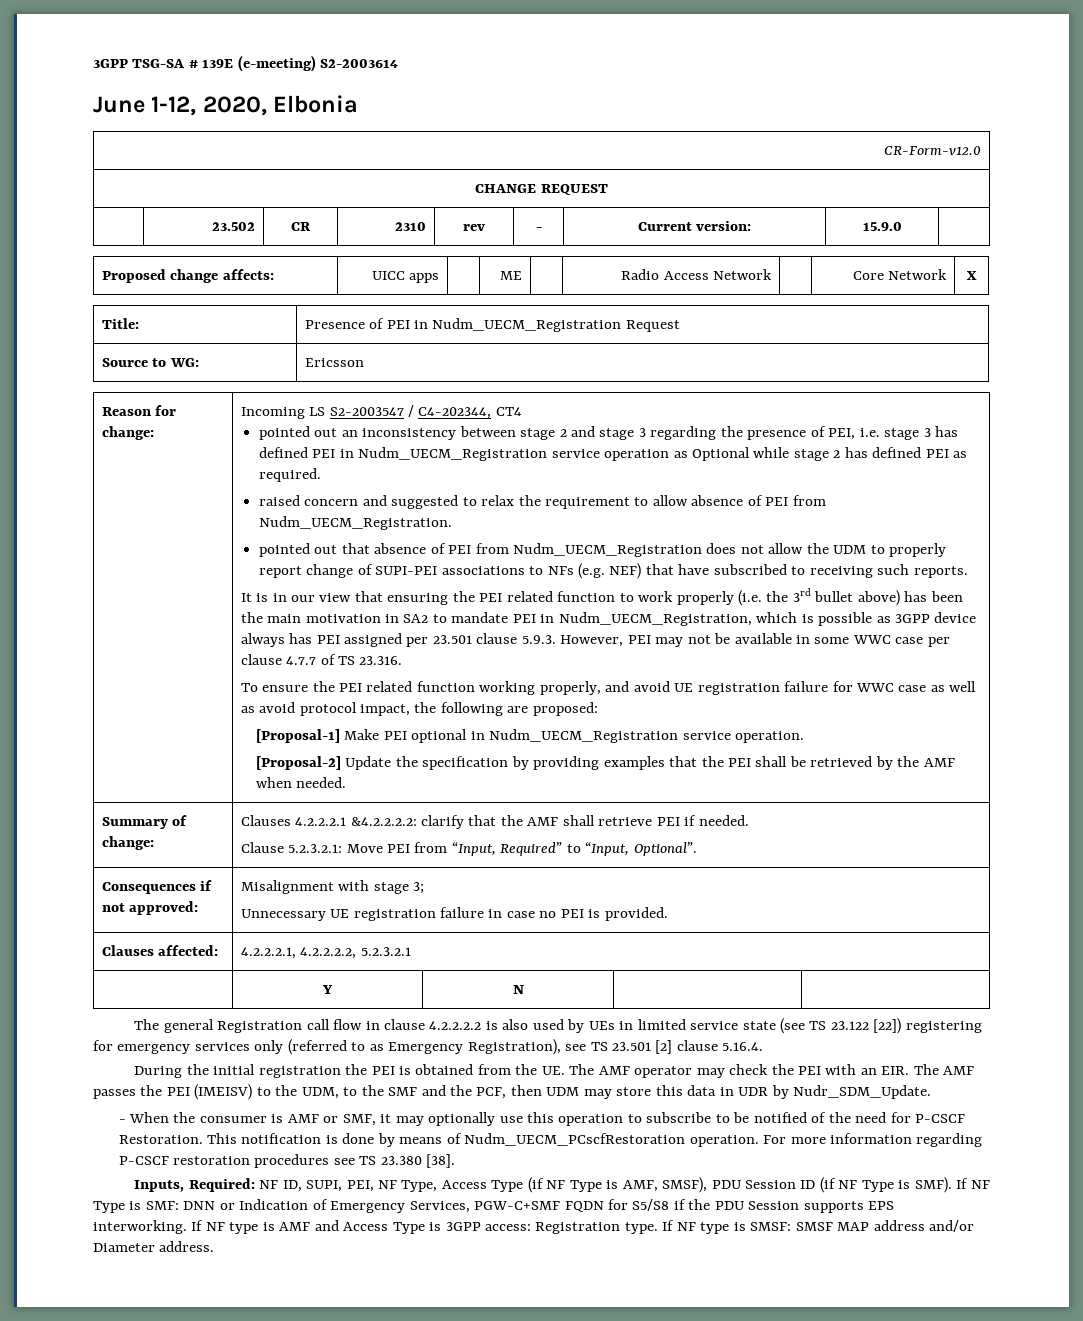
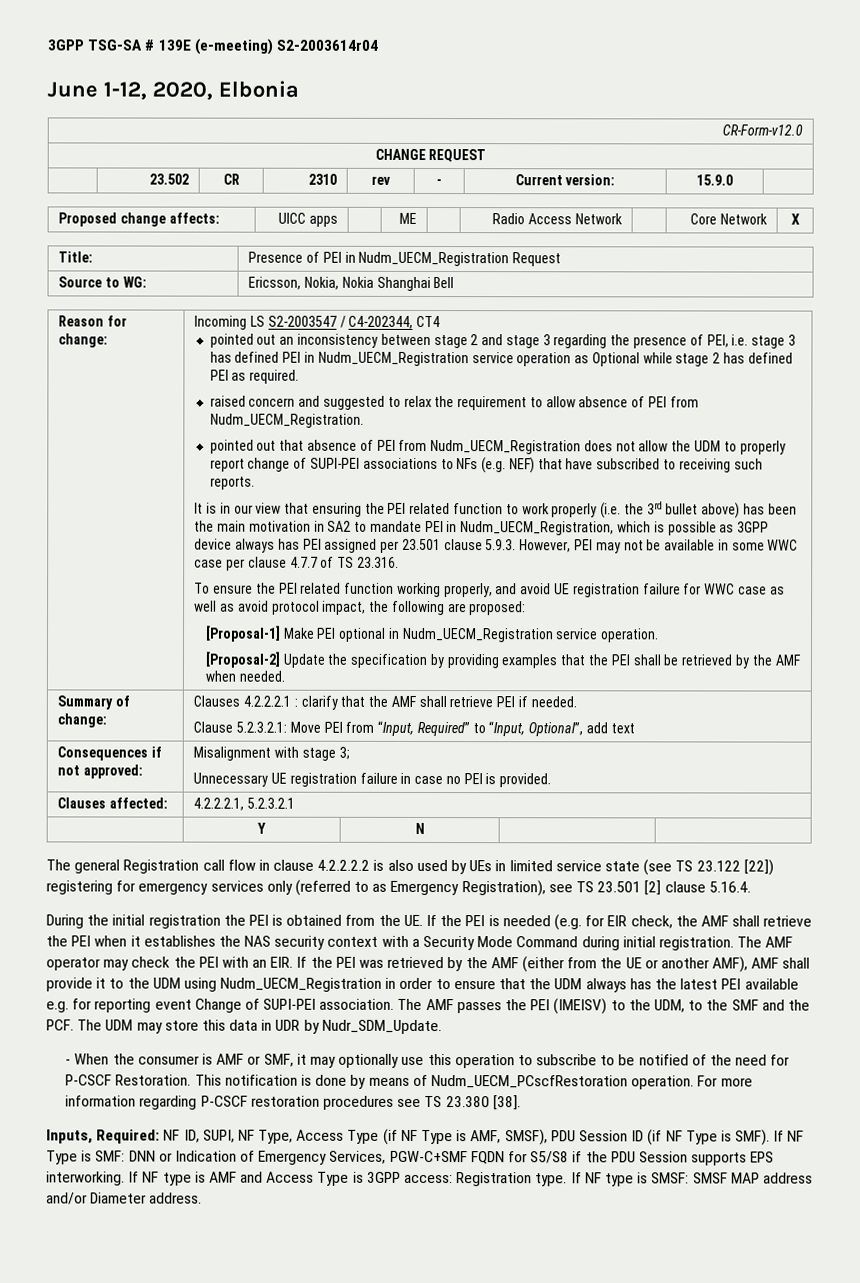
- 3GPP TSG-SA # 139E (e-meeting) S2-2003614
+ 3GPP TSG-SA # 139E (e-meeting) S2-2003614r04
- Source to WG: | Ericsson
+ Source to WG: | Ericsson, Nokia, Nokia Shanghai Bell
- Summary of change: | Clauses 4.2.2.2.1 &4.2.2.2.2: clarify that the AMF shall retrieve PEI if needed.
- Clause 5.2.3.2.1: Move PEI from “Input, Required” to “Input, Optional”.
+ Summary of change: | Clauses 4.2.2.2.1 : clarify that the AMF shall retrieve PEI if needed.
+ Clause 5.2.3.2.1: Move PEI from “Input, Required” to “Input, Optional”, add text
- Clauses affected: | 4.2.2.2.1, 4.2.2.2.2, 5.2.3.2.1
+ Clauses affected: | 4.2.2.2.1, 5.2.3.2.1
- During the initial registration the PEI is obtained from the UE. The AMF operator may check the PEI with an EIR. The AMF passes the PEI (IMEISV) to the UDM, to the SMF and the PCF, then UDM may store this data in UDR by Nudr_SDM_Update.
+ During the initial registration the PEI is obtained from the UE. If the PEI is needed (e.g. for EIR check, the AMF shall retrieve the PEI when it establishes the NAS security context with a Security Mode Command during initial registration. The AMF operator may check the PEI with an EIR. If the PEI was retrieved by the AMF (either from the UE or another AMF), AMF shall provide it to the UDM using Nudm_UECM_Registration in order to ensure that the UDM always has the latest PEI available e.g. for reporting event Change of SUPI-PEI association. The AMF passes the PEI (IMEISV) to the UDM, to the SMF and the PCF. The UDM may store this data in UDR by Nudr_SDM_Update.
- Inputs, Required: NF ID, SUPI, PEI, NF Type, Access Type (if NF Type is AMF, SMSF), PDU Session ID (if NF Type is SMF).
+ Inputs, Required: NF ID, SUPI, NF Type, Access Type (if NF Type is AMF, SMSF), PDU Session ID (if NF Type is SMF).

